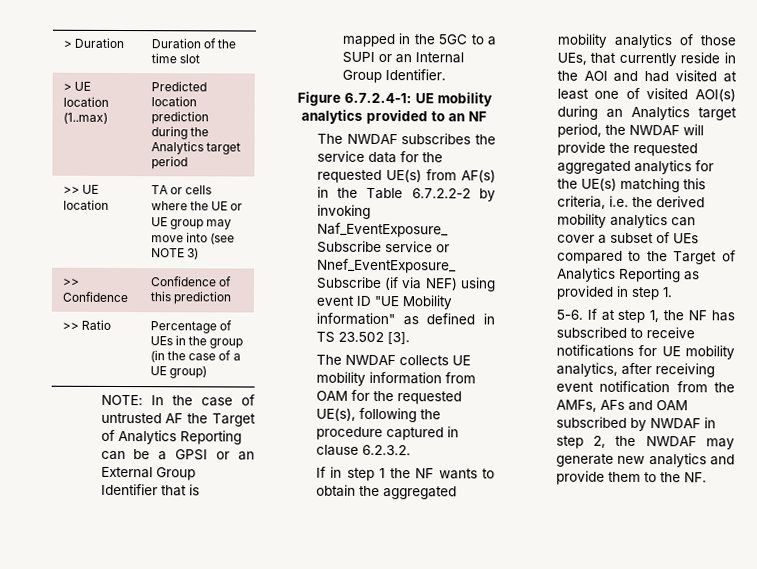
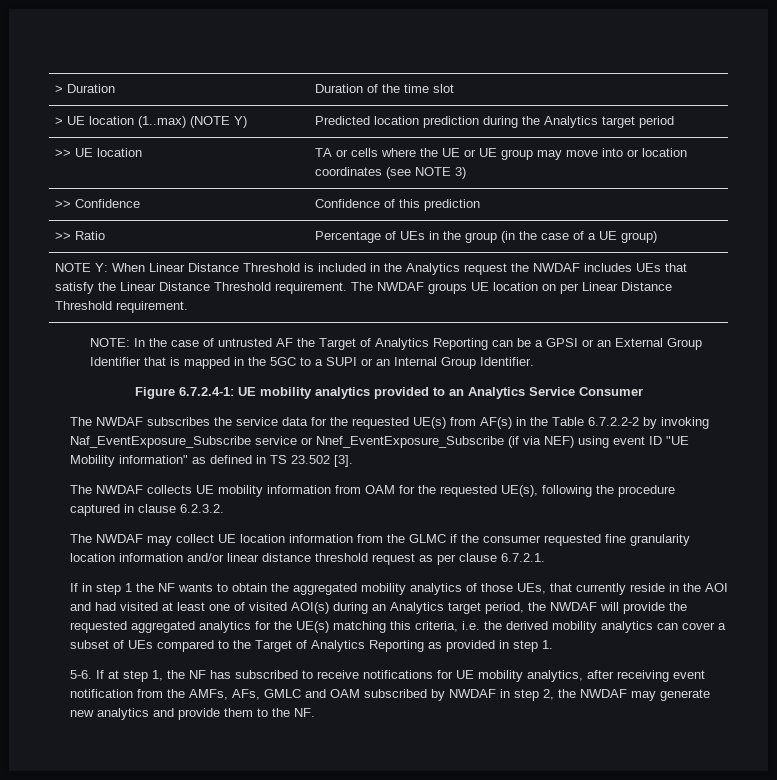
- > UE location (1..max) | Predicted location prediction during the Analytics target period
+ > UE location (1..max) (NOTE Y) | Predicted location prediction during the Analytics target period
- >> UE location | TA or cells where the UE or UE group may move into (see NOTE 3)
+ >> UE location | TA or cells where the UE or UE group may move into or location coordinates (see NOTE 3)
+ NOTE Y: When Linear Distance Threshold is included in the Analytics request the NWDAF includes UEs that satisfy the Linear Distance Threshold requirement. The NWDAF groups UE location on per Linear Distance Threshold requirement.
- Figure 6.7.2.4-1: UE mobility analytics provided to an NF
+ Figure 6.7.2.4-1: UE mobility analytics provided to an Analytics Service Consumer
+ The NWDAF may collect UE location information from the GLMC if the consumer requested fine granularity location information and/or linear distance threshold request as per clause 6.7.2.1.
- If at step 1, the NF has subscribed to receive notifications for UE mobility analytics, after receiving event notification from the AMFs, AFs and OAM subscribed by NWDAF in step 2, the NWDAF may generate new analytics and provide them to the NF.
+ If at step 1, the NF has subscribed to receive notifications for UE mobility analytics, after receiving event notification from the AMFs, AFs, GMLC and OAM subscribed by NWDAF in step 2, the NWDAF may generate new analytics and provide them to the NF.

